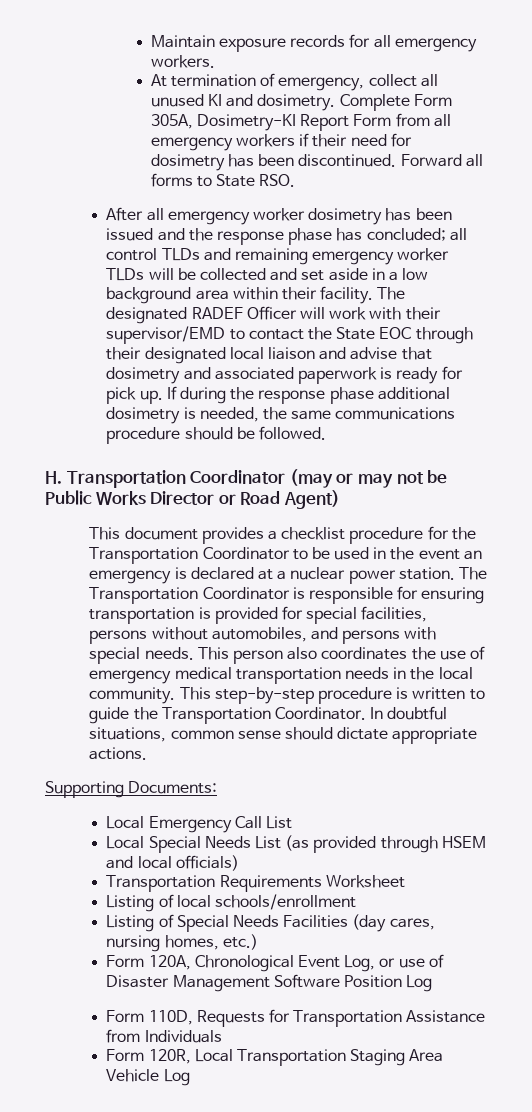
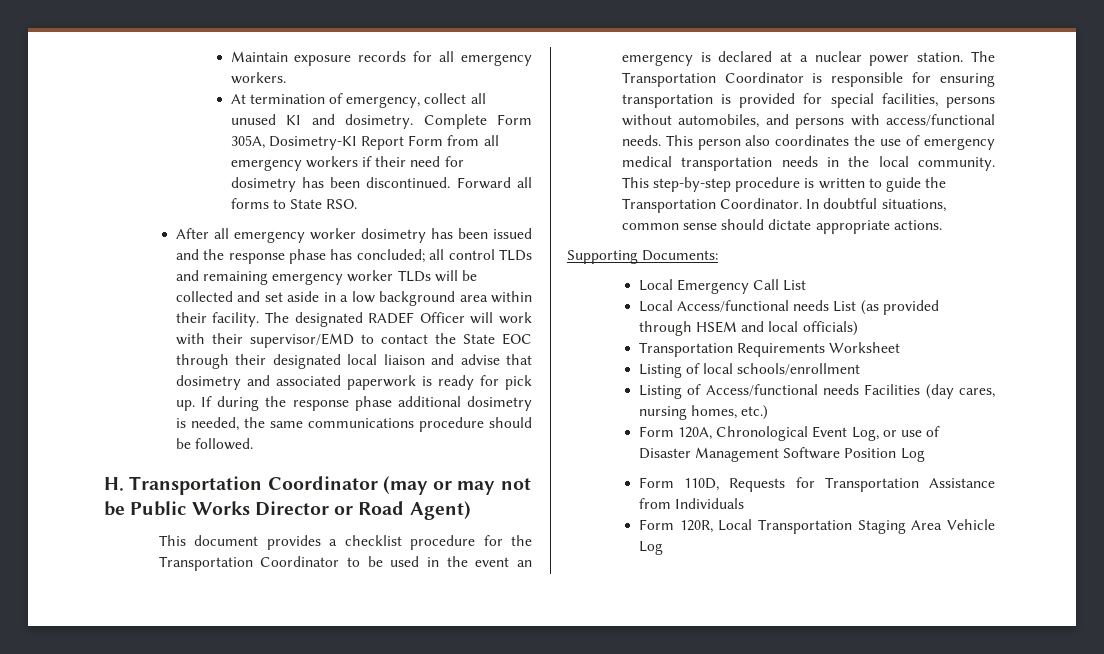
- The Transportation Coordinator is responsible for ensuring transportation is provided for special facilities, persons without automobiles, and persons with special needs.
+ The Transportation Coordinator is responsible for ensuring transportation is provided for special facilities, persons without automobiles, and persons with access/functional needs.
- Local Special Needs List (as provided through HSEM and local officials)
+ Local Access/functional needs List (as provided through HSEM and local officials)
- Listing of Special Needs Facilities (day cares, nursing homes, etc.)
+ Listing of Access/functional needs Facilities (day cares, nursing homes, etc.)

